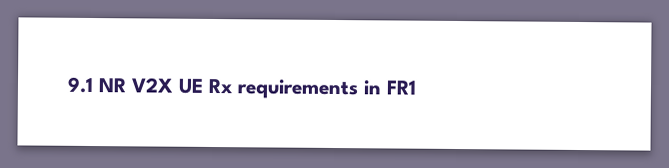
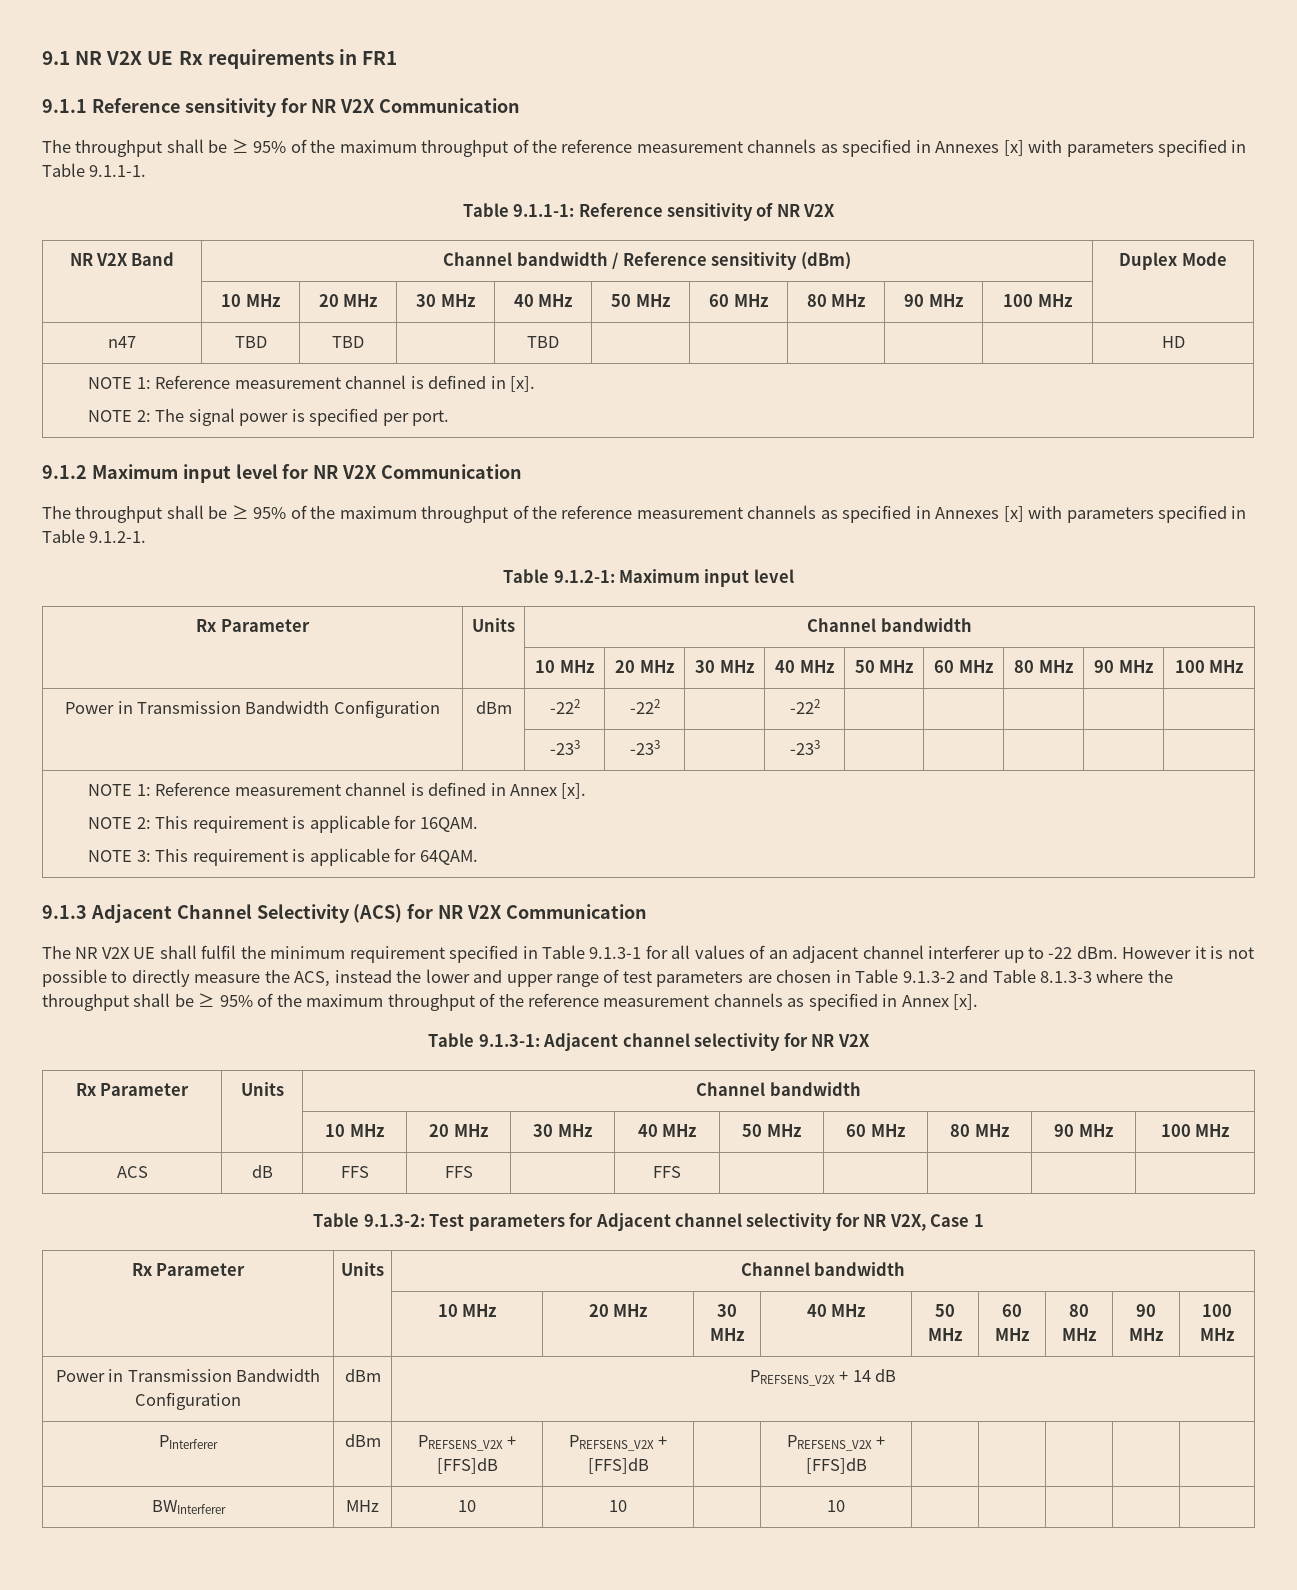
+ 9.1.1 Reference sensitivity for NR V2X Communication
+ The throughput shall be ≥ 95% of the maximum throughput of the reference measurement channels as specified in Annexes [x] with parameters specified in Table 9.1.1-1.
+ Table 9.1.1-1: Reference sensitivity of NR V2X
+ NR V2X Band | Channel bandwidth / Reference sensitivity (dBm) | Duplex Mode
+ | 10 MHz | 20 MHz | 30 MHz | 40 MHz | 50 MHz | 60 MHz | 80 MHz | 90 MHz | 100 MHz |
+ n47 | TBD | TBD | | TBD | | | | | | HD
+ NOTE 1: Reference measurement channel is defined in [x].
+ NOTE 2: The signal power is specified per port.
+ 9.1.2 Maximum input level for NR V2X Communication
+ The throughput shall be ≥ 95% of the maximum throughput of the reference measurement channels as specified in Annexes [x] with parameters specified in Table 9.1.2-1.
+ Table 9.1.2-1: Maximum input level
+ Rx Parameter | Units | Channel bandwidth
+ | | 10 MHz | 20 MHz | 30 MHz | 40 MHz | 50 MHz | 60 MHz | 80 MHz | 90 MHz | 100 MHz
+ Power in Transmission Bandwidth Configuration | dBm | -222 | -222 | | -222 | | | | |
+ | | -233 | -233 | | -233 | | | | |
+ NOTE 1: Reference measurement channel is defined in Annex [x].
+ NOTE 2: This requirement is applicable for 16QAM.
+ NOTE 3: This requirement is applicable for 64QAM.
+ 9.1.3 Adjacent Channel Selectivity (ACS) for NR V2X Communication
+ The NR V2X UE shall fulfil the minimum requirement specified in Table 9.1.3-1 for all values of an adjacent channel interferer up to -22 dBm. However it is not possible to directly measure the ACS, instead the lower and upper range of test parameters are chosen in Table 9.1.3-2 and Table 8.1.3-3 where the throughput shall be ≥ 95% of the maximum throughput of the reference measurement channels as specified in Annex [x].
+ Table 9.1.3-1: Adjacent channel selectivity for NR V2X
+ Rx Parameter | Units | Channel bandwidth
+ | | 10 MHz | 20 MHz | 30 MHz | 40 MHz | 50 MHz | 60 MHz | 80 MHz | 90 MHz | 100 MHz
+ ACS | dB | FFS | FFS | | FFS | | | | |
+ Table 9.1.3-2: Test parameters for Adjacent channel selectivity for NR V2X, Case 1
+ Rx Parameter | Units | Channel bandwidth
+ | | 10 MHz | 20 MHz | 30 MHz | 40 MHz | 50 MHz | 60 MHz | 80 MHz | 90 MHz | 100 MHz
+ Power in Transmission Bandwidth Configuration | dBm | PREFSENS_V2X + 14 dB
+ PInterferer | dBm | PREFSENS_V2X + [FFS]dB | PREFSENS_V2X + [FFS]dB | | PREFSENS_V2X + [FFS]dB | | | | |
+ BWInterferer | MHz | 10 | 10 | | 10 | | | | |

